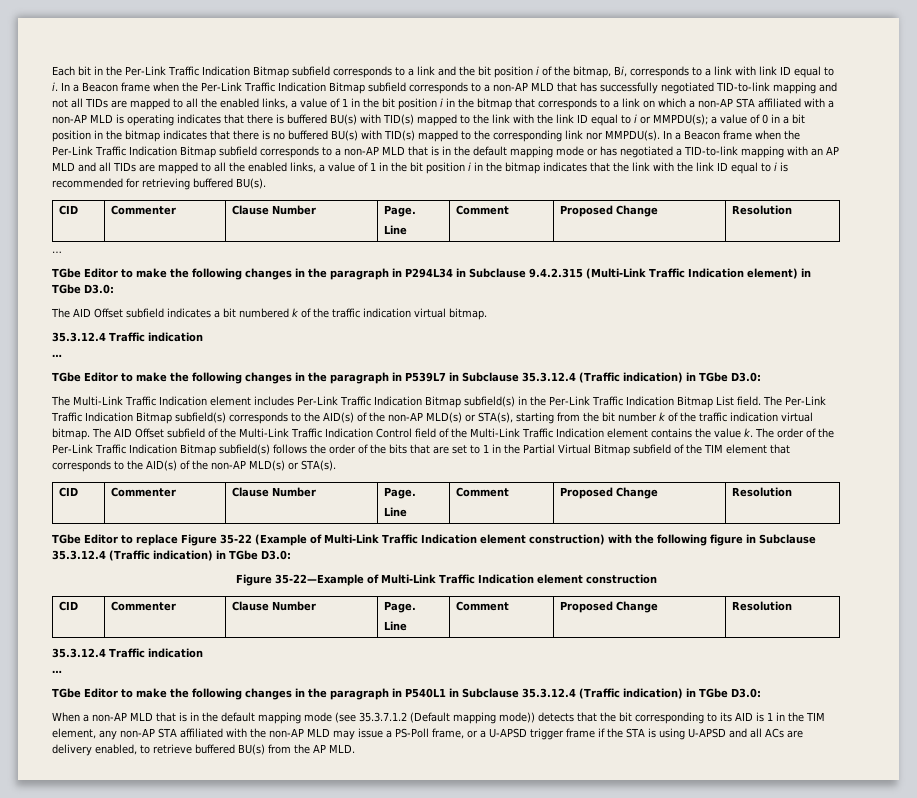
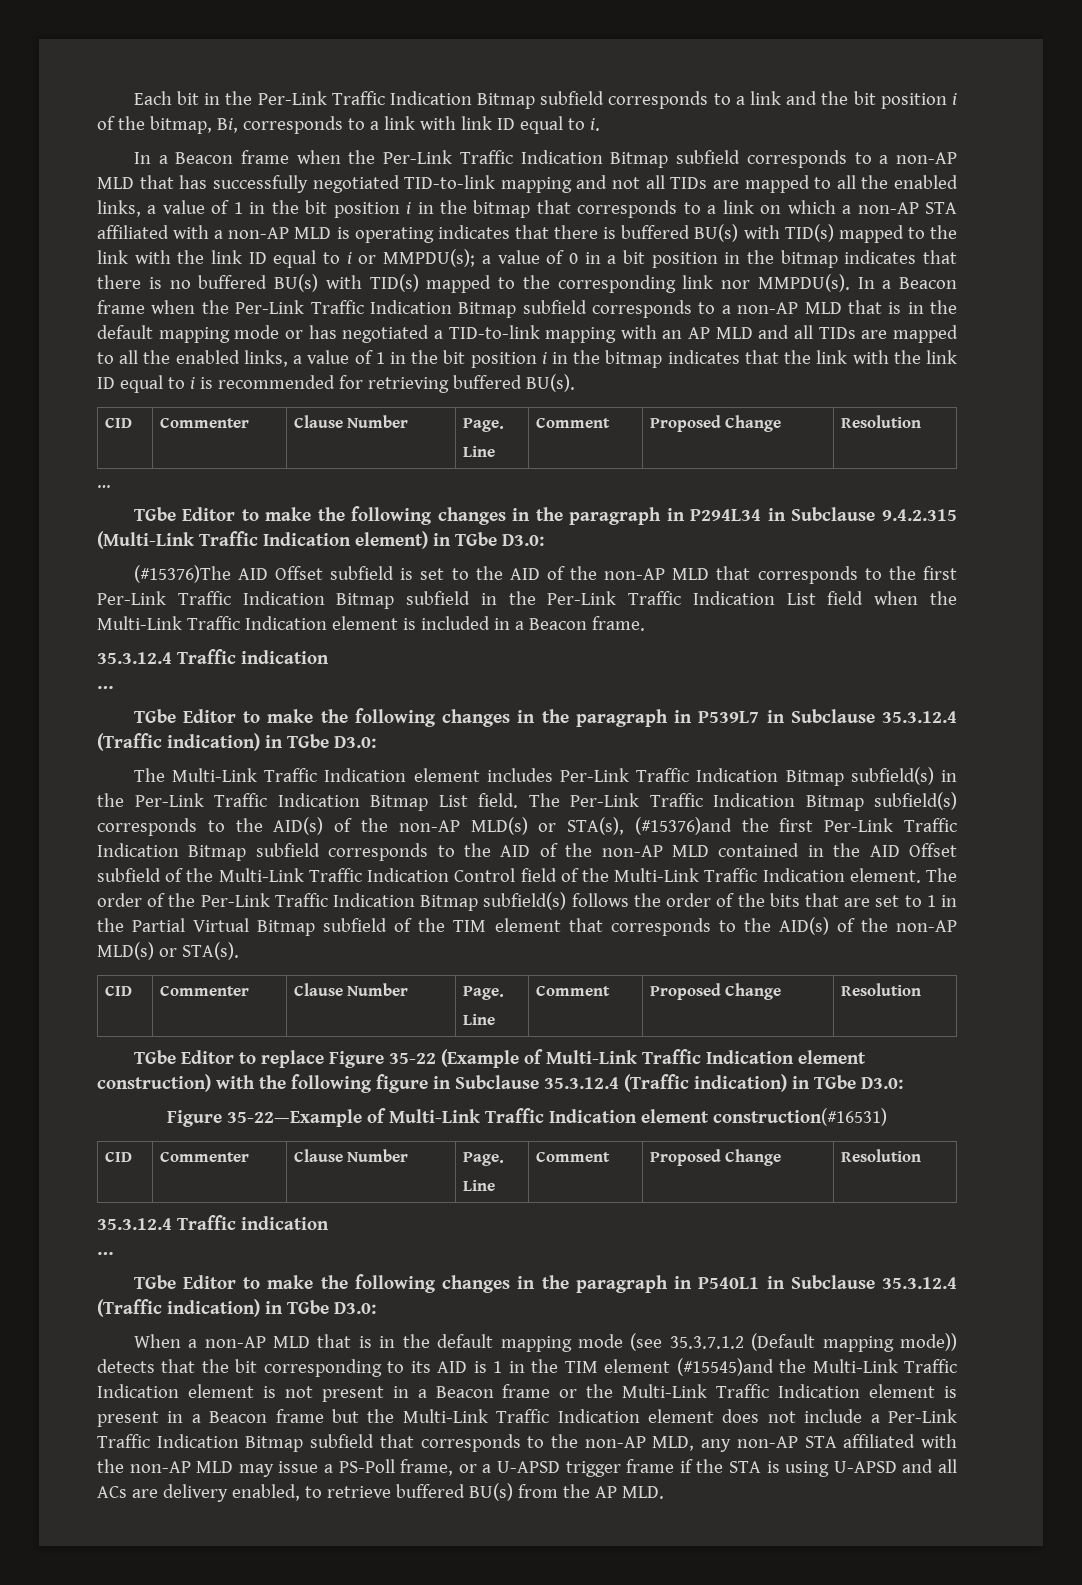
- Each bit in the Per-Link Traffic Indication Bitmap subfield corresponds to a link and the bit position i of the bitmap, Bi, corresponds to a link with link ID equal to i. In a Beacon frame when the Per-Link Traffic Indication Bitmap subfield corresponds to a non-AP MLD that has successfully negotiated TID-to-link mapping and not all TIDs are mapped to all the enabled links, a value of 1 in the bit position i in the bitmap that corresponds to a link on which a non-AP STA affiliated with a non-AP MLD is operating indicates that there is buffered BU(s) with TID(s) mapped to the link with the link ID equal to i or MMPDU(s);
+ Each bit in the Per-Link Traffic Indication Bitmap subfield corresponds to a link and the bit position i of the bitmap, Bi, corresponds to a link with link ID equal to i.
+ In a Beacon frame when the Per-Link Traffic Indication Bitmap subfield corresponds to a non-AP MLD that has successfully negotiated TID-to-link mapping and not all TIDs are mapped to all the enabled links, a value of 1 in the bit position i in the bitmap that corresponds to a link on which a non-AP STA affiliated with a non-AP MLD is operating indicates that there is buffered BU(s) with TID(s) mapped to the link with the link ID equal to i or MMPDU(s);
- The AID Offset subfield indicates a bit numbered k of the traffic indication virtual bitmap.
+ (#15376)The AID Offset subfield is set to the AID of the non-AP MLD that corresponds to the first Per-Link Traffic Indication Bitmap subfield in the Per-Link Traffic Indication List field when the Multi-Link Traffic Indication element is included in a Beacon frame.
- The Per-Link Traffic Indication Bitmap subfield(s) corresponds to the AID(s) of the non-AP MLD(s) or STA(s), starting from the bit number k of the traffic indication virtual bitmap. The AID Offset subfield of the Multi-Link Traffic Indication Control field of the Multi-Link Traffic Indication element contains the value k.
+ The Per-Link Traffic Indication Bitmap subfield(s) corresponds to the AID(s) of the non-AP MLD(s) or STA(s), (#15376)and the first Per-Link Traffic Indication Bitmap subfield corresponds to the AID of the non-AP MLD contained in the AID Offset subfield of the Multi-Link Traffic Indication Control field of the Multi-Link Traffic Indication element.
- Figure 35-22—Example of Multi-Link Traffic Indication element construction
+ Figure 35-22—Example of Multi-Link Traffic Indication element construction(#16531)
- When a non-AP MLD that is in the default mapping mode (see 35.3.7.1.2 (Default mapping mode)) detects that the bit corresponding to its AID is 1 in the TIM element, any non-AP STA affiliated with the non-AP MLD may issue a PS-Poll frame, or a U-APSD trigger frame if the STA is using U-APSD and all ACs are delivery enabled, to retrieve buffered BU(s) from the AP MLD.
+ When a non-AP MLD that is in the default mapping mode (see 35.3.7.1.2 (Default mapping mode)) detects that the bit corresponding to its AID is 1 in the TIM element (#15545)and the Multi-Link Traffic Indication element is not present in a Beacon frame or the Multi-Link Traffic Indication element is present in a Beacon frame but the Multi-Link Traffic Indication element does not include a Per-Link Traffic Indication Bitmap subfield that corresponds to the non-AP MLD, any non-AP STA affiliated with the non-AP MLD may issue a PS-Poll frame, or a U-APSD trigger frame if the STA is using U-APSD and all ACs are delivery enabled, to retrieve buffered BU(s) from the AP MLD.

